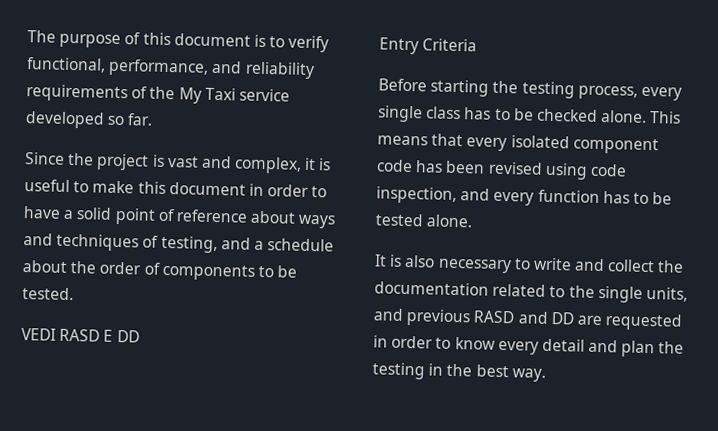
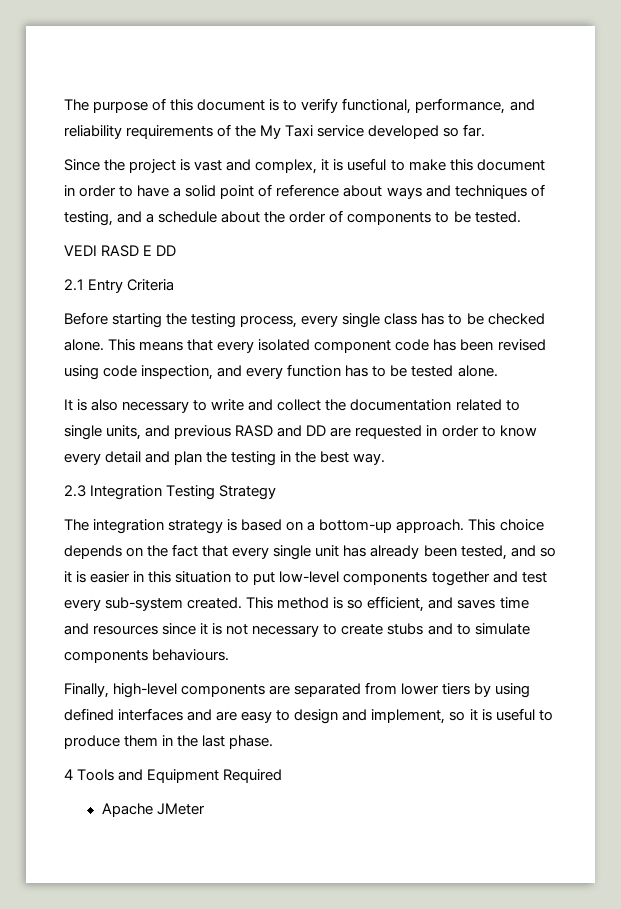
- Entry Criteria
+ 2.1 Entry Criteria
- It is also necessary to write and collect the documentation related to the single units, and previous RASD and DD are requested in order to know every detail and plan the testing in the best way.
+ It is also necessary to write and collect the documentation related to single units, and previous RASD and DD are requested in order to know every detail and plan the testing in the best way.
+ 2.3 Integration Testing Strategy
+ The integration strategy is based on a bottom-up approach. This choice depends on the fact that every single unit has already been tested, and so it is easier in this situation to put low-level components together and test every sub-system created. This method is so efficient, and saves time and resources since it is not necessary to create stubs and to simulate components behaviours.
+ Finally, high-level components are separated from lower tiers by using defined interfaces and are easy to design and implement, so it is useful to produce them in the last phase.
+ 4 Tools and Equipment Required
+ Apache JMeter

